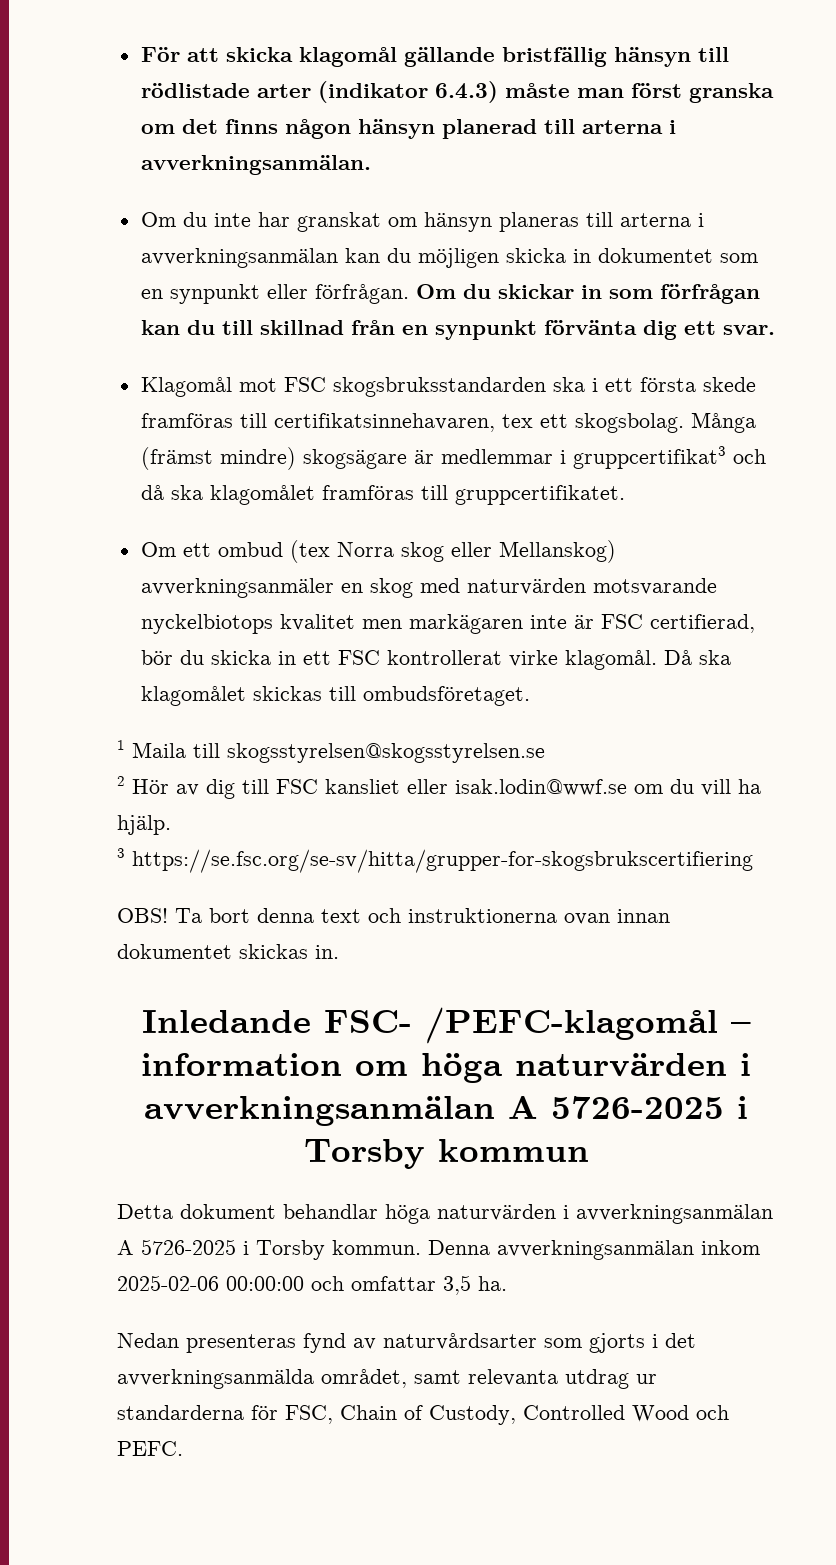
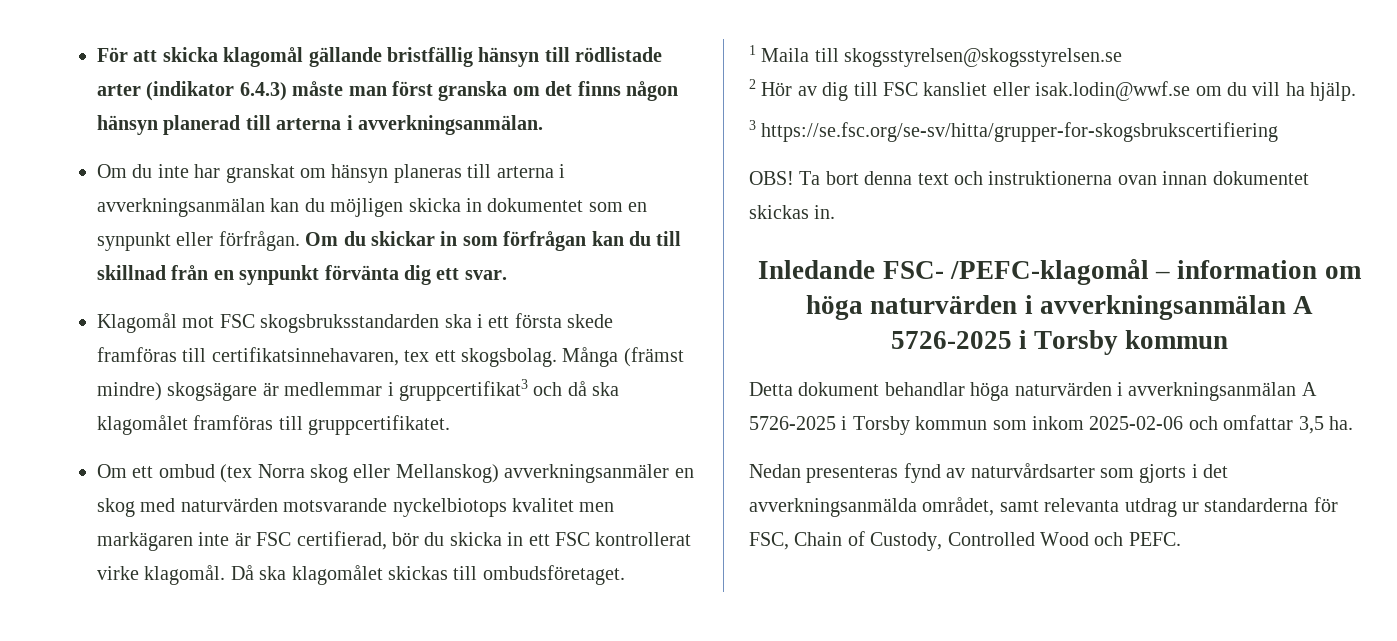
- Detta dokument behandlar höga naturvärden i avverkningsanmälan A 5726-2025 i Torsby kommun. Denna avverkningsanmälan inkom 2025-02-06 00:00:00 och omfattar 3,5 ha.
+ Detta dokument behandlar höga naturvärden i avverkningsanmälan A 5726-2025 i Torsby kommun som inkom 2025-02-06 och omfattar 3,5 ha.

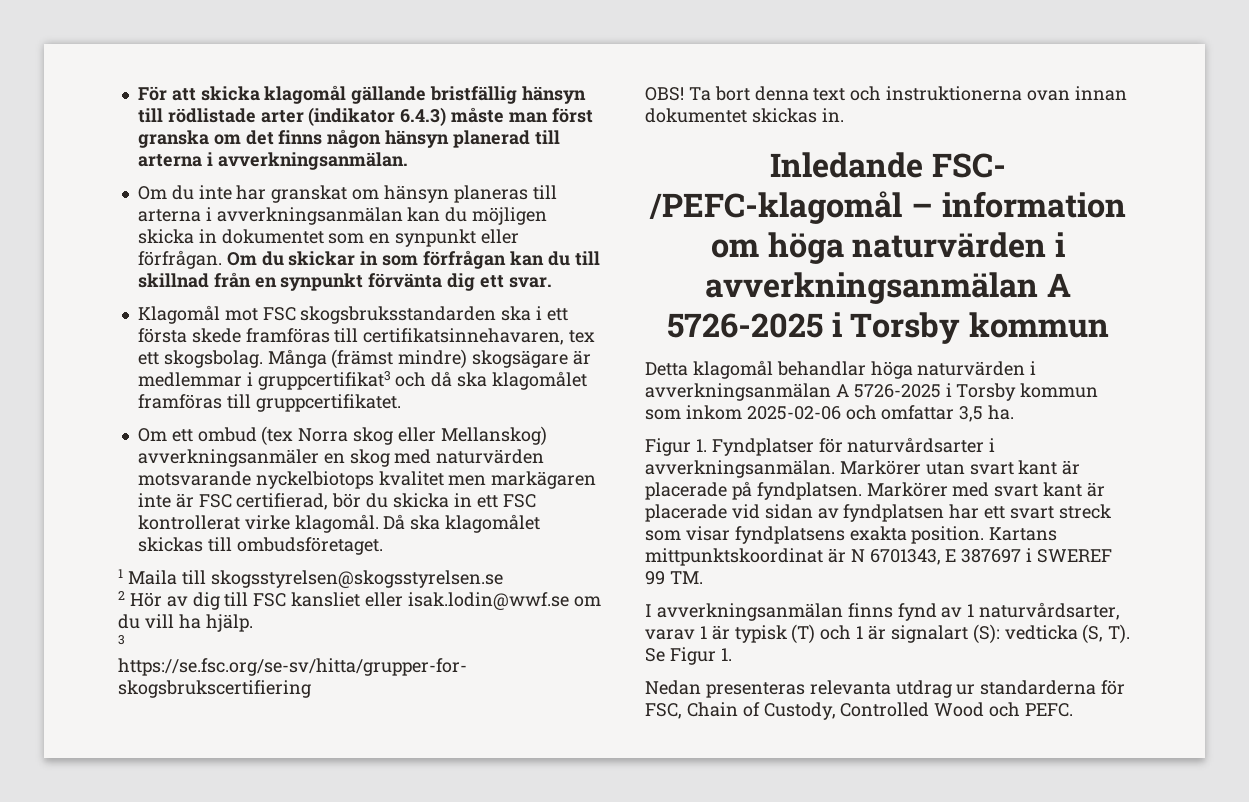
- Detta dokument behandlar höga naturvärden i avverkningsanmälan A 5726-2025 i Torsby kommun som inkom 2025-02-06 och omfattar 3,5 ha.
+ Detta klagomål behandlar höga naturvärden i avverkningsanmälan A 5726-2025 i Torsby kommun som inkom 2025-02-06 och omfattar 3,5 ha.
- Nedan presenteras fynd av naturvårdsarter som gjorts i det avverkningsanmälda området, samt relevanta utdrag ur standarderna för FSC, Chain of Custody, Controlled Wood och PEFC.
+ Figur 1. Fyndplatser för naturvårdsarter i avverkningsanmälan. Markörer utan svart kant är placerade på fyndplatsen. Markörer med svart kant är placerade vid sidan av fyndplatsen har ett svart streck som visar fyndplatsens exakta position. Kartans mittpunktskoordinat är N 6701343, E 387697 i SWEREF 99 TM.
+ I avverkningsanmälan finns fynd av 1 naturvårdsarter, varav 1 är typisk (T) och 1 är signalart (S): vedticka (S, T). Se Figur 1.
+ Nedan presenteras relevanta utdrag ur standarderna för FSC, Chain of Custody, Controlled Wood och PEFC.

